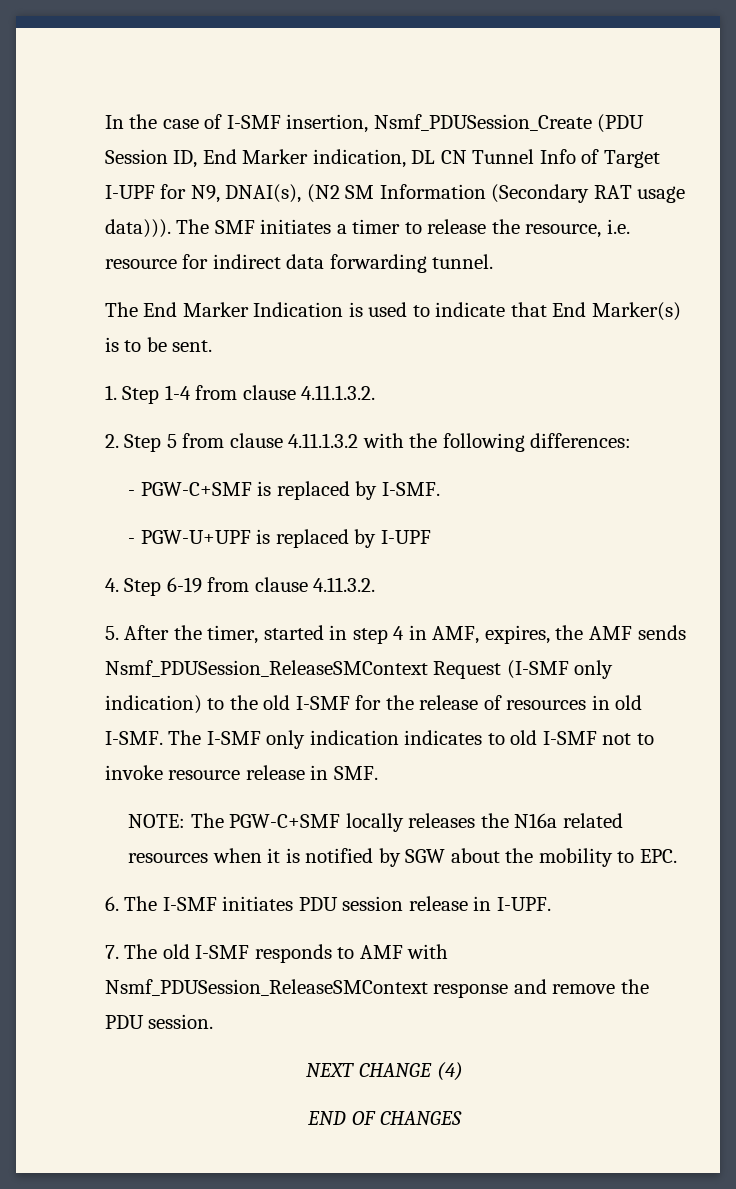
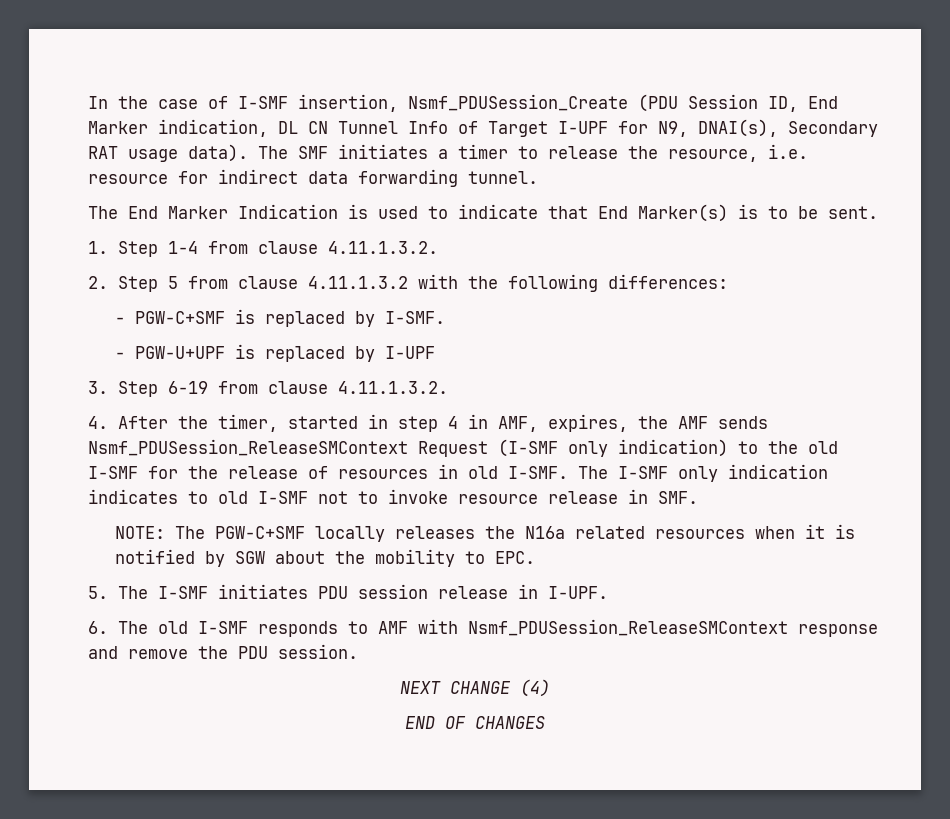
- In the case of I-SMF insertion, Nsmf_PDUSession_Create (PDU Session ID, End Marker indication, DL CN Tunnel Info of Target I-UPF for N9, DNAI(s), (N2 SM Information (Secondary RAT usage data))).
+ In the case of I-SMF insertion, Nsmf_PDUSession_Create (PDU Session ID, End Marker indication, DL CN Tunnel Info of Target I-UPF for N9, DNAI(s), Secondary RAT usage data).
- 4. Step 6-19 from clause 4.11.3.2.
- 5. After the timer, started in step 4 in AMF, expires, the AMF sends Nsmf_PDUSession_ReleaseSMContext Request (I-SMF only indication) to the old I-SMF for the release of resources in old I-SMF.
+ 3. Step 6-19 from clause 4.11.1.3.2.
+ 4. After the timer, started in step 4 in AMF, expires, the AMF sends Nsmf_PDUSession_ReleaseSMContext Request (I-SMF only indication) to the old I-SMF for the release of resources in old I-SMF.
- 6. The I-SMF initiates PDU session release in I-UPF.
+ 5. The I-SMF initiates PDU session release in I-UPF.
- 7. The old I-SMF responds to AMF with Nsmf_PDUSession_ReleaseSMContext response and remove the PDU session.
+ 6. The old I-SMF responds to AMF with Nsmf_PDUSession_ReleaseSMContext response and remove the PDU session.

